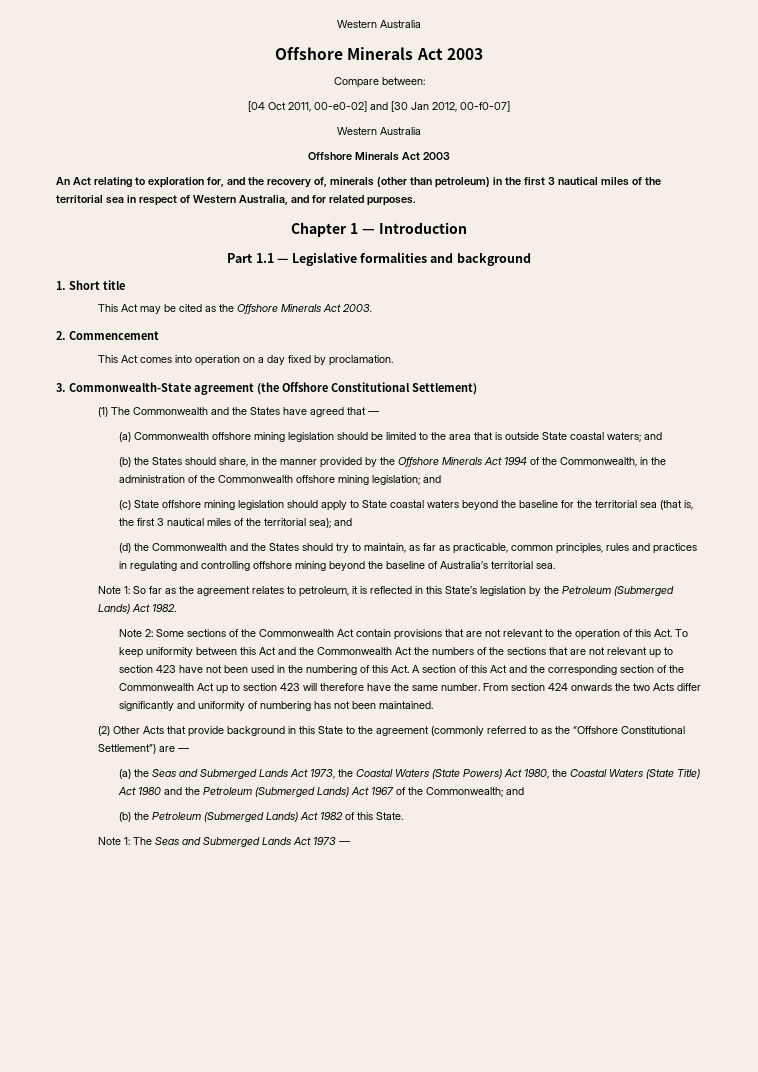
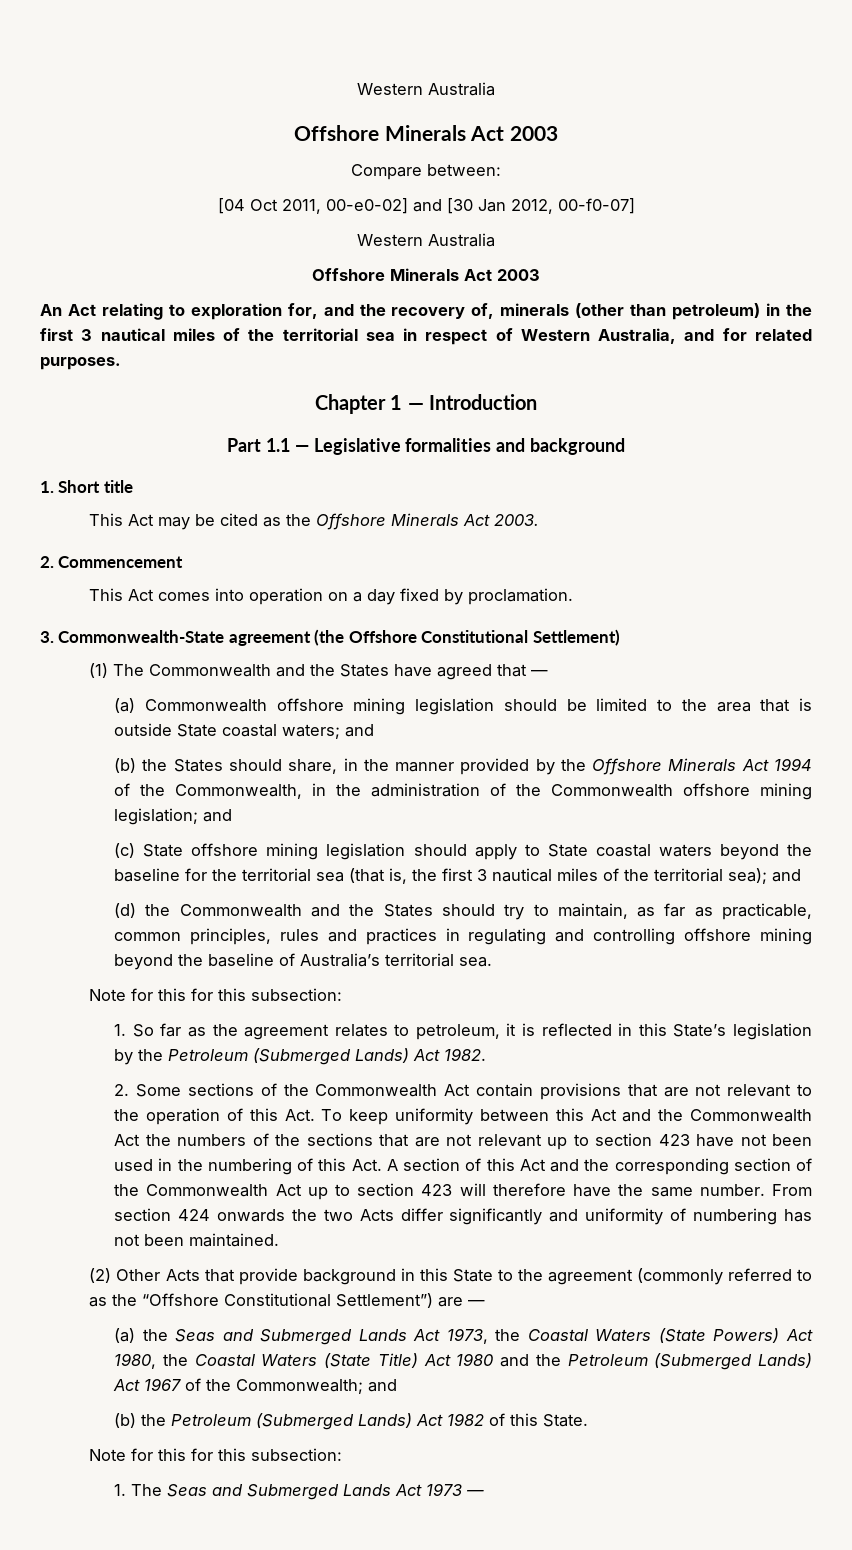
  (d) the Commonwealth and the States should try to maintain, as far as practicable, common principles, rules and practices in regulating and controlling offshore mining beyond the baseline of Australia’s territorial sea.
- Note 1: So far as the agreement relates to petroleum, it is reflected in this State’s legislation by the Petroleum (Submerged Lands) Act 1982.
+ Note for this for this subsection:
+ 1. So far as the agreement relates to petroleum, it is reflected in this State’s legislation by the Petroleum (Submerged Lands) Act 1982.
- Note 2: Some sections of the Commonwealth Act contain provisions that are not relevant to the operation of this Act. To keep uniformity between this Act and the Commonwealth Act the numbers of the sections that are not relevant up to section 423 have not been used in the numbering of this Act. A section of this Act and the corresponding section of the Commonwealth Act up to section 423 will therefore have the same number.
+ 2. Some sections of the Commonwealth Act contain provisions that are not relevant to the operation of this Act. To keep uniformity between this Act and the Commonwealth Act the numbers of the sections that are not relevant up to section 423 have not been used in the numbering of this Act. A section of this Act and the corresponding section of the Commonwealth Act up to section 423 will therefore have the same number.
  (b) the Petroleum (Submerged Lands) Act 1982 of this State.
- Note 1: The Seas and Submerged Lands Act 1973 —
+ Note for this for this subsection:
+ 1. The Seas and Submerged Lands Act 1973 —

